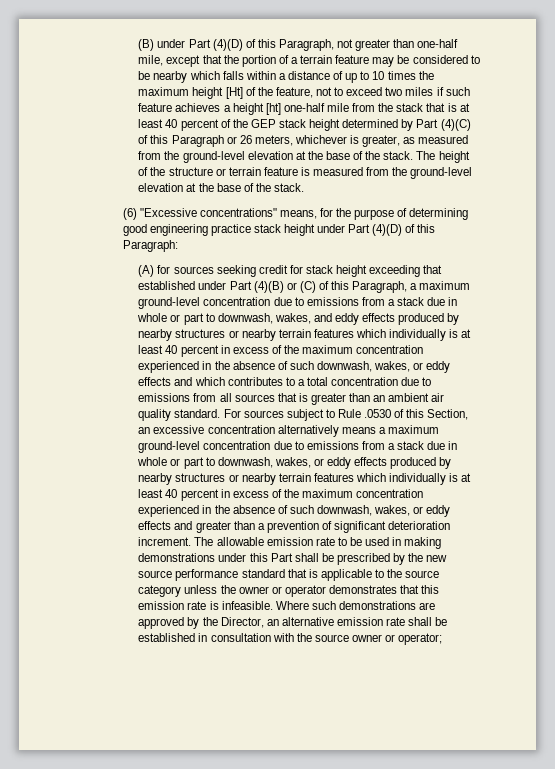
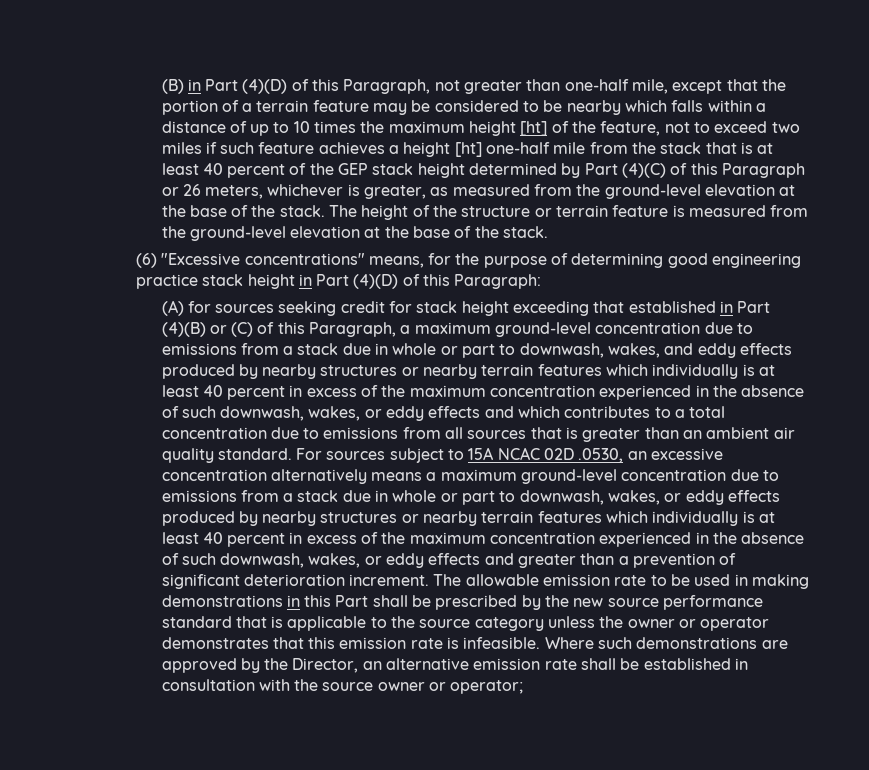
- (B) under Part (4)(D) of this Paragraph, not greater than one-half mile, except that the portion of a terrain feature may be considered to be nearby which falls within a distance of up to 10 times the maximum height [Ht] of the feature, not to exceed two miles if such feature achieves a height [ht] one-half mile from the stack that is at least 40 percent of the GEP stack height determined by Part (4)(C) of this Paragraph or 26 meters, whichever is greater, as measured from the ground-level elevation at the base of the stack.
+ (B) in Part (4)(D) of this Paragraph, not greater than one-half mile, except that the portion of a terrain feature may be considered to be nearby which falls within a distance of up to 10 times the maximum height [ht] of the feature, not to exceed two miles if such feature achieves a height [ht] one-half mile from the stack that is at least 40 percent of the GEP stack height determined by Part (4)(C) of this Paragraph or 26 meters, whichever is greater, as measured from the ground-level elevation at the base of the stack.
- (6) "Excessive concentrations" means, for the purpose of determining good engineering practice stack height under Part (4)(D) of this Paragraph:
+ (6) "Excessive concentrations" means, for the purpose of determining good engineering practice stack height in Part (4)(D) of this Paragraph:
- (A) for sources seeking credit for stack height exceeding that established under Part (4)(B) or (C) of this Paragraph, a maximum ground-level concentration due to emissions from a stack due in whole or part to downwash, wakes, and eddy effects produced by nearby structures or nearby terrain features which individually is at least 40 percent in excess of the maximum concentration experienced in the absence of such downwash, wakes, or eddy effects and which contributes to a total concentration due to emissions from all sources that is greater than an ambient air quality standard.
+ (A) for sources seeking credit for stack height exceeding that established in Part (4)(B) or (C) of this Paragraph, a maximum ground-level concentration due to emissions from a stack due in whole or part to downwash, wakes, and eddy effects produced by nearby structures or nearby terrain features which individually is at least 40 percent in excess of the maximum concentration experienced in the absence of such downwash, wakes, or eddy effects and which contributes to a total concentration due to emissions from all sources that is greater than an ambient air quality standard.
- For sources subject to Rule .0530 of this Section, an excessive concentration alternatively means a maximum ground-level concentration due to emissions from a stack due in whole or part to downwash, wakes, or eddy effects produced by nearby structures or nearby terrain features which individually is at least 40 percent in excess of the maximum concentration experienced in the absence of such downwash, wakes, or eddy effects and greater than a prevention of significant deterioration increment.
+ For sources subject to 15A NCAC 02D .0530, an excessive concentration alternatively means a maximum ground-level concentration due to emissions from a stack due in whole or part to downwash, wakes, or eddy effects produced by nearby structures or nearby terrain features which individually is at least 40 percent in excess of the maximum concentration experienced in the absence of such downwash, wakes, or eddy effects and greater than a prevention of significant deterioration increment.
- The allowable emission rate to be used in making demonstrations under this Part shall be prescribed by the new source performance standard that is applicable to the source category unless the owner or operator demonstrates that this emission rate is infeasible.
+ The allowable emission rate to be used in making demonstrations in this Part shall be prescribed by the new source performance standard that is applicable to the source category unless the owner or operator demonstrates that this emission rate is infeasible.

